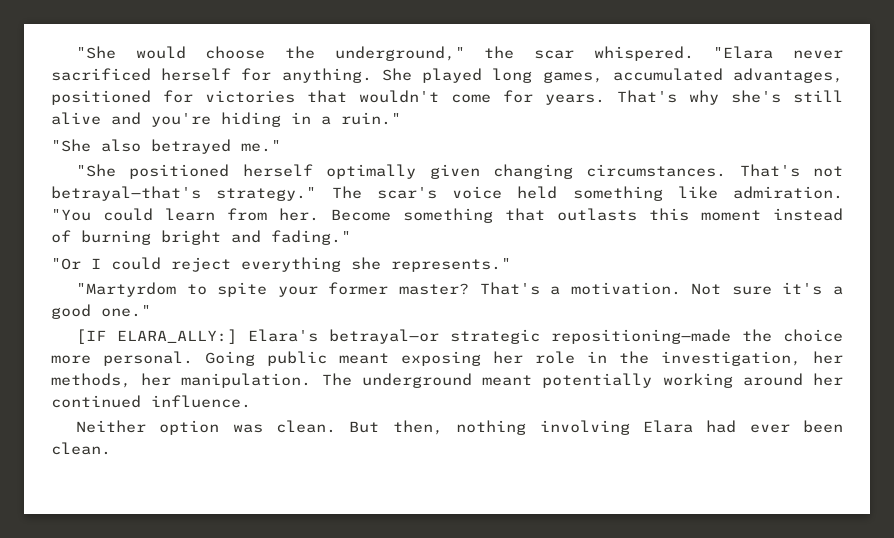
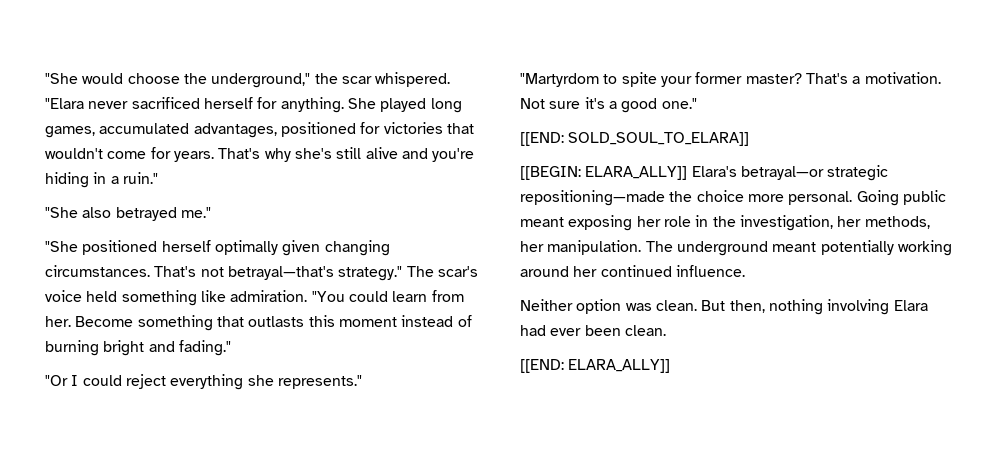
- [IF ELARA_ALLY:] Elara's betrayal—or strategic repositioning—made the choice more personal.
+ [[END: SOLD_SOUL_TO_ELARA]]
+ [[BEGIN: ELARA_ALLY]] Elara's betrayal—or strategic repositioning—made the choice more personal.
+ [[END: ELARA_ALLY]]

